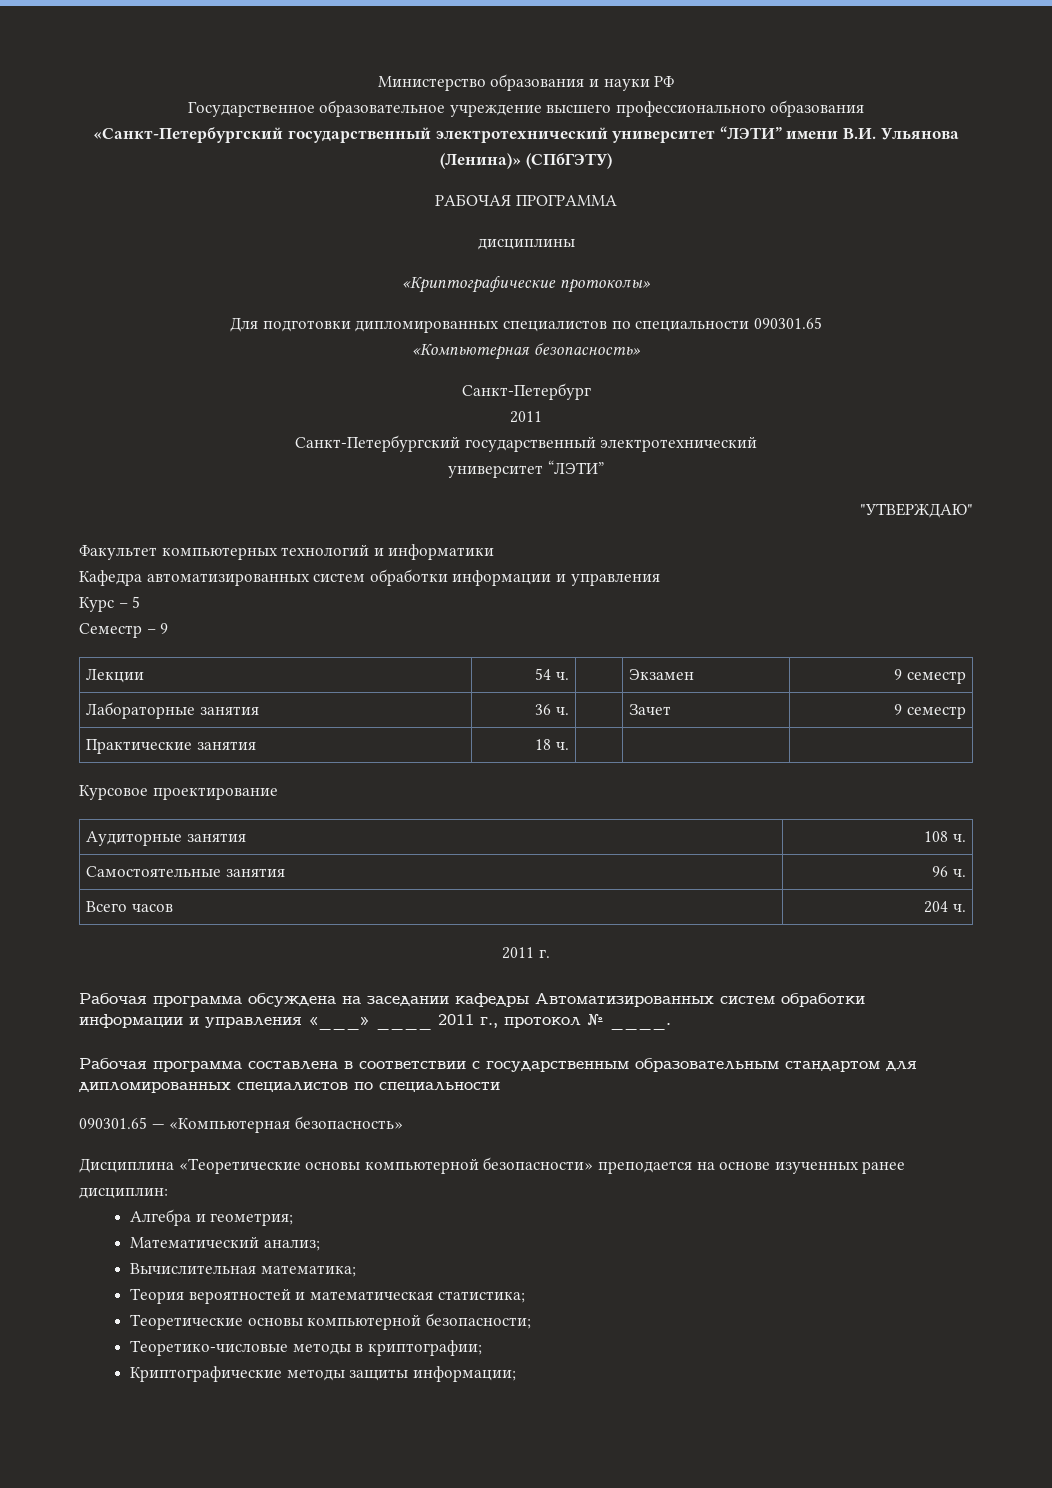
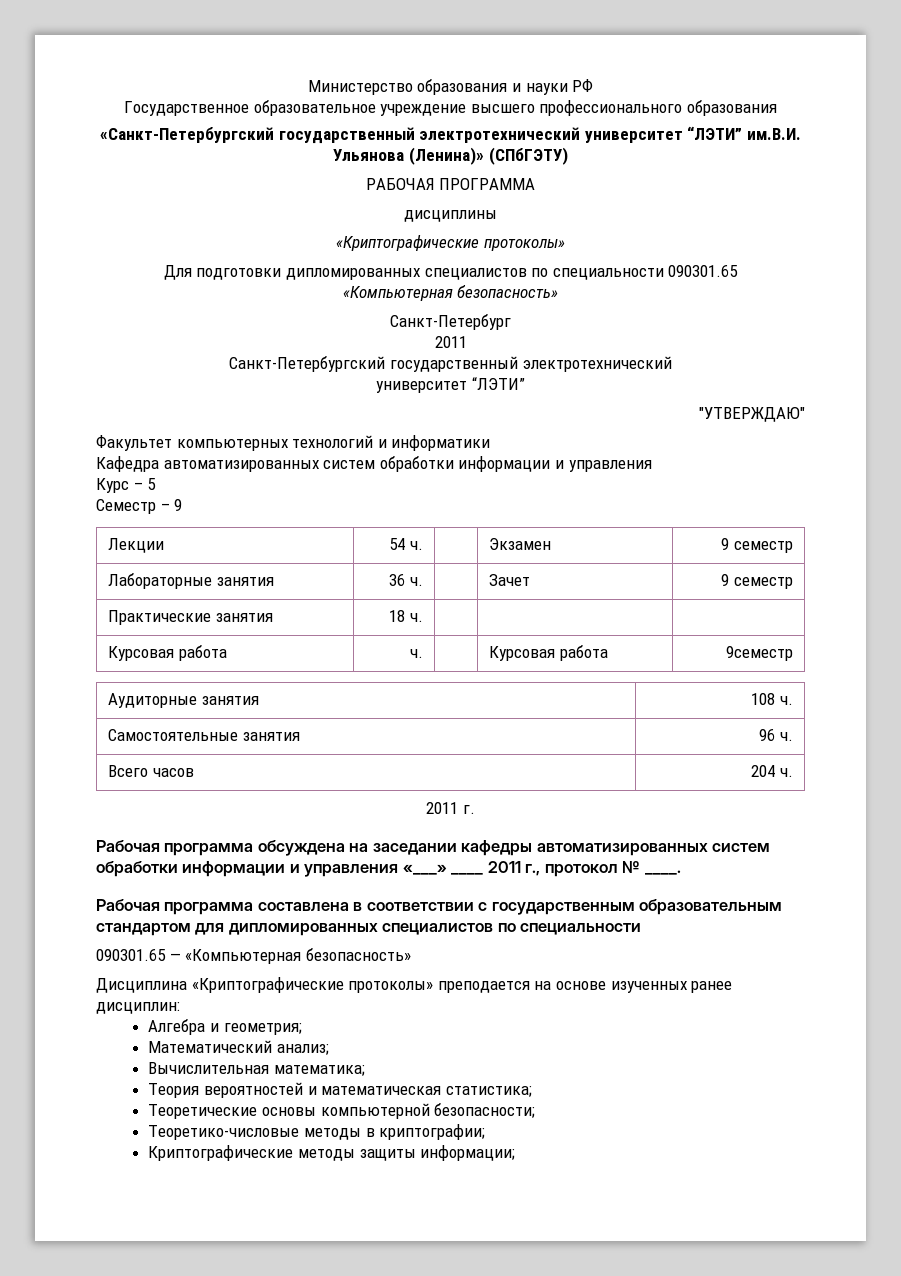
- «Санкт-Петербургский государственный электротехнический университет “ЛЭТИ” имени В.И. Ульянова (Ленина)» (СПбГЭТУ)
+ «Санкт-Петербургский государственный электротехнический университет “ЛЭТИ” им.В.И. Ульянова (Ленина)» (СПбГЭТУ)
- Курсовое проектирование
+ Курсовая работа | ч. | | Курсовая работа | 9семестр
- Рабочая программа обсуждена на заседании кафедры Автоматизированных систем обработки информации и управления «___» ____ 2011 г., протокол № ____.
+ Рабочая программа обсуждена на заседании кафедры автоматизированных систем обработки информации и управления «___» ____ 2011 г., протокол № ____.
- Дисциплина «Теоретические основы компьютерной безопасности» преподается на основе изученных ранее дисциплин:
+ Дисциплина «Криптографические протоколы» преподается на основе изученных ранее дисциплин:

